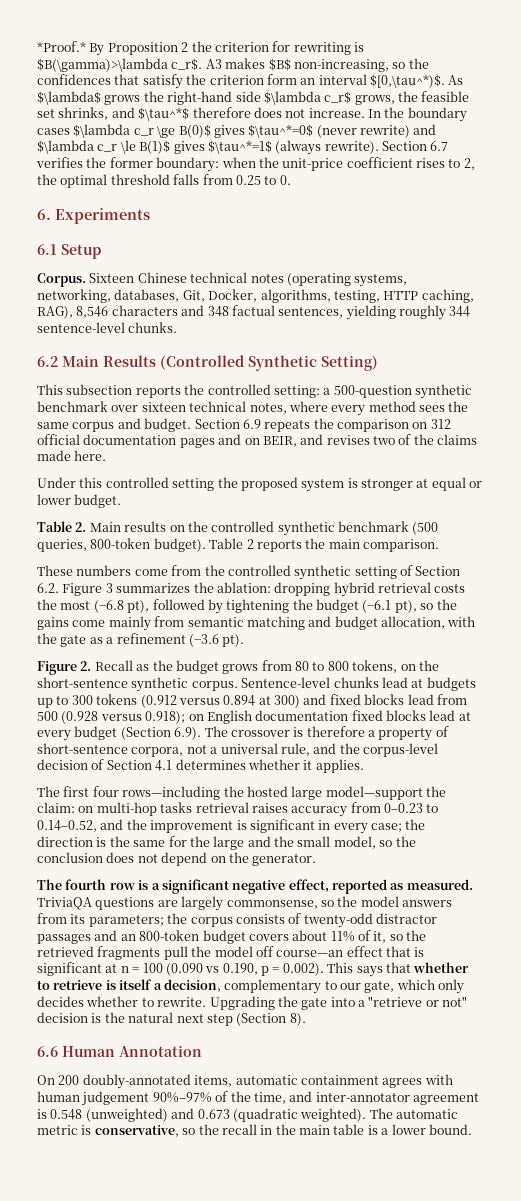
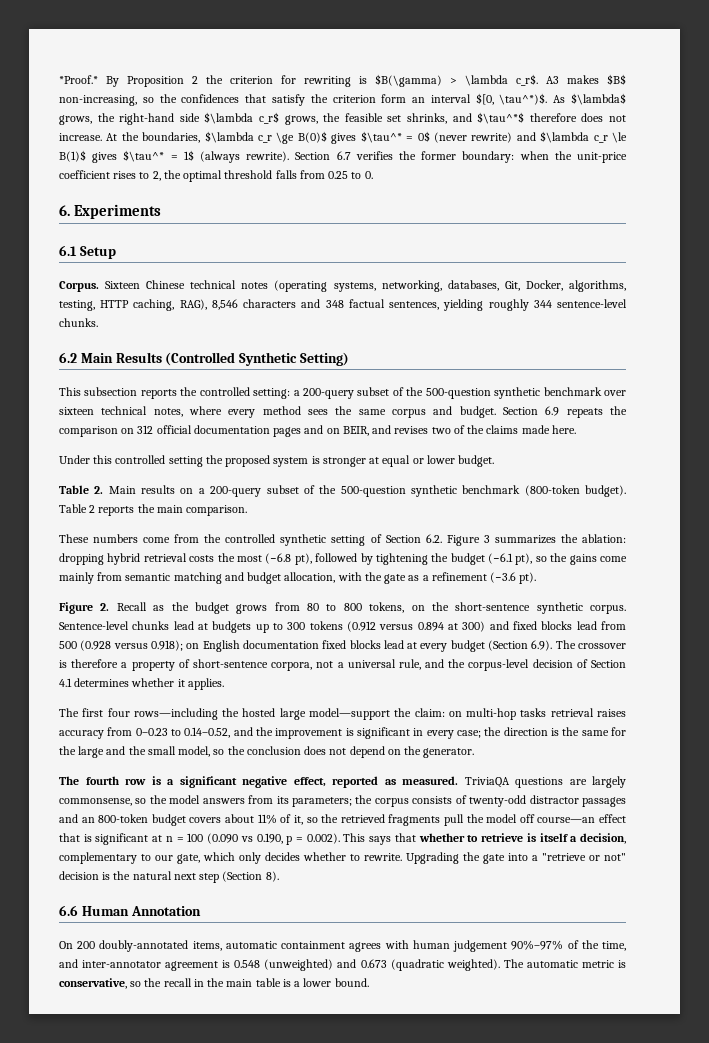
- *Proof.* By Proposition 2 the criterion for rewriting is $B(\gamma)>\lambda c_r$.
+ *Proof.* By Proposition 2 the criterion for rewriting is $B(\gamma) > \lambda c_r$.
- A3 makes $B$ non-increasing, so the confidences that satisfy the criterion form an interval $[0,\tau^*)$.
+ A3 makes $B$ non-increasing, so the confidences that satisfy the criterion form an interval $[0, \tau^*)$.
- As $\lambda$ grows the right-hand side $\lambda c_r$ grows, the feasible set shrinks, and $\tau^*$ therefore does not increase.
+ As $\lambda$ grows, the right-hand side $\lambda c_r$ grows, the feasible set shrinks, and $\tau^*$ therefore does not increase.
- In the boundary cases $\lambda c_r \ge B(0)$ gives $\tau^*=0$ (never rewrite) and $\lambda c_r \le B(1)$ gives $\tau^*=1$ (always rewrite).
+ At the boundaries, $\lambda c_r \ge B(0)$ gives $\tau^* = 0$ (never rewrite) and $\lambda c_r \le B(1)$ gives $\tau^* = 1$ (always rewrite).
- This subsection reports the controlled setting: a 500-question synthetic benchmark over sixteen technical notes, where every method sees the same corpus and budget.
+ This subsection reports the controlled setting: a 200-query subset of the 500-question synthetic benchmark over sixteen technical notes, where every method sees the same corpus and budget.
- Table 2. Main results on the controlled synthetic benchmark (500 queries, 800-token budget).
+ Table 2. Main results on a 200-query subset of the 500-question synthetic benchmark (800-token budget).

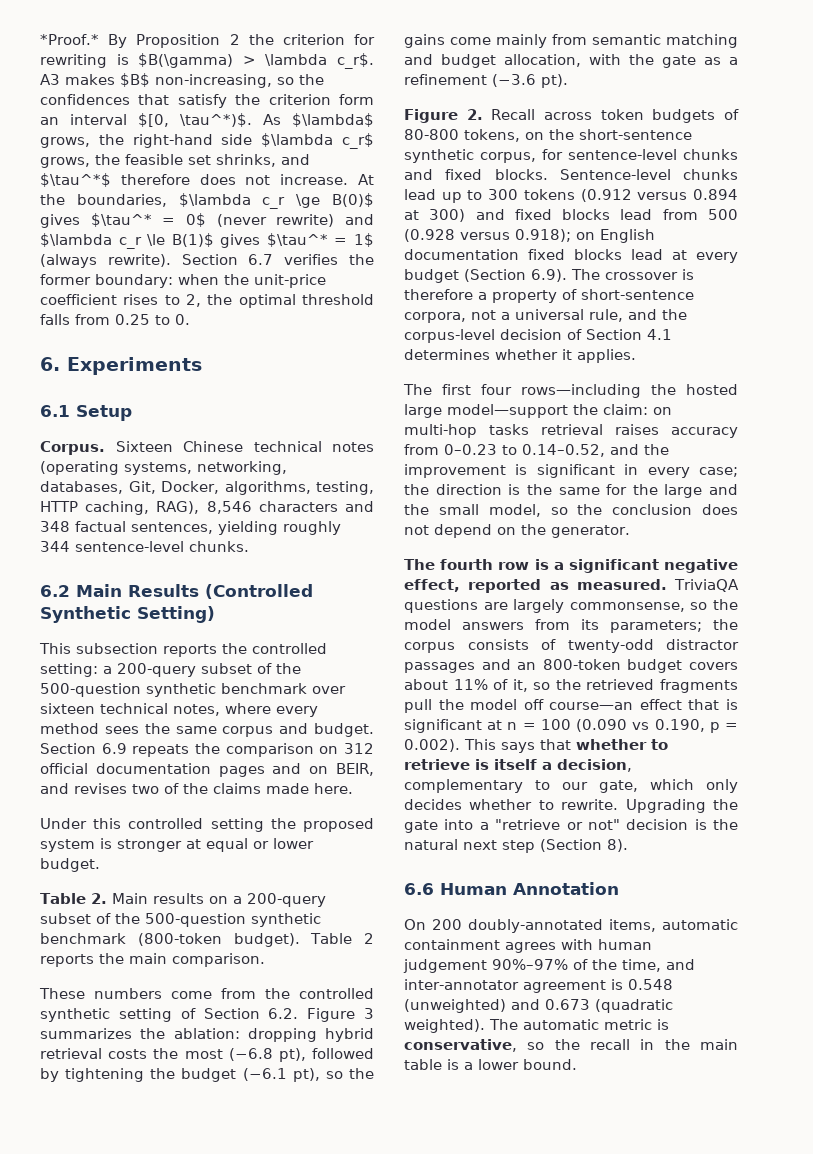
- Figure 2. Recall as the budget grows from 80 to 800 tokens, on the short-sentence synthetic corpus.
+ Figure 2. Recall across token budgets of 80-800 tokens, on the short-sentence synthetic corpus, for sentence-level chunks and fixed blocks.
- Sentence-level chunks lead at budgets up to 300 tokens (0.912 versus 0.894 at 300) and fixed blocks lead from 500 (0.928 versus 0.918); on English documentation fixed blocks lead at every budget (Section 6.9). The crossover is therefore a property of short-sentence corpora, not a universal rule, and the corpus-level decision of Section 4.1 determines whether it applies.
+ Sentence-level chunks lead up to 300 tokens (0.912 versus 0.894 at 300) and fixed blocks lead from 500 (0.928 versus 0.918); on English documentation fixed blocks lead at every budget (Section 6.9). The crossover is therefore a property of short-sentence corpora, not a universal rule, and the corpus-level decision of Section 4.1 determines whether it applies.

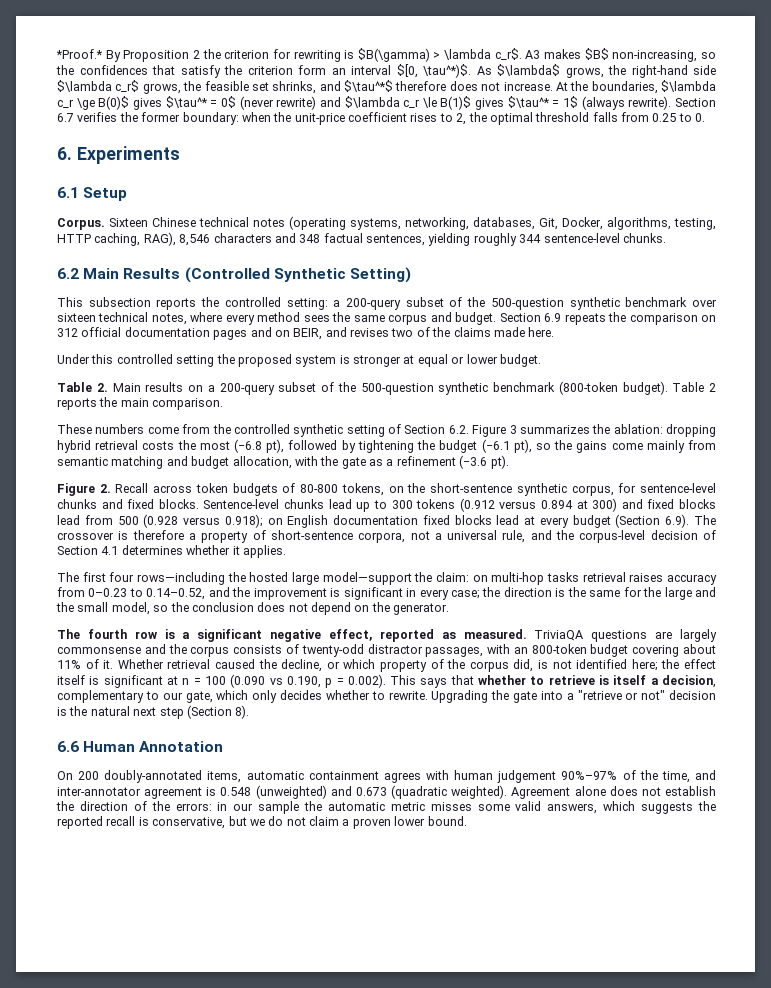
- TriviaQA questions are largely commonsense, so the model answers from its parameters; the corpus consists of twenty-odd distractor passages and an 800-token budget covers about 11% of it, so the retrieved fragments pull the model off course—an effect that is significant at n = 100 (0.090 vs 0.190, p = 0.002). This says that whether to retrieve is itself a decision, complementary to our gate, which only decides whether to rewrite.
+ TriviaQA questions are largely commonsense and the corpus consists of twenty-odd distractor passages, with an 800-token budget covering about 11% of it. Whether retrieval caused the decline, or which property of the corpus did, is not identified here; the effect itself is significant at n = 100 (0.090 vs 0.190, p = 0.002). This says that whether to retrieve is itself a decision, complementary to our gate, which only decides whether to rewrite.
- The automatic metric is conservative, so the recall in the main table is a lower bound.
+ Agreement alone does not establish the direction of the errors: in our sample the automatic metric misses some valid answers, which suggests the reported recall is conservative, but we do not claim a proven lower bound.

